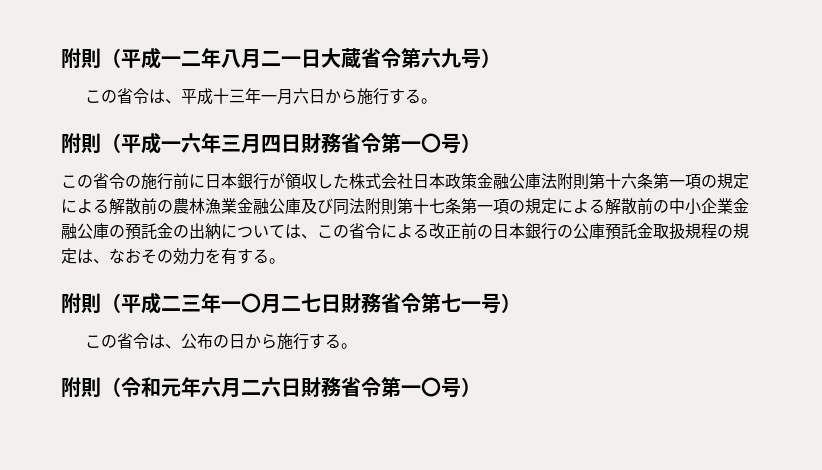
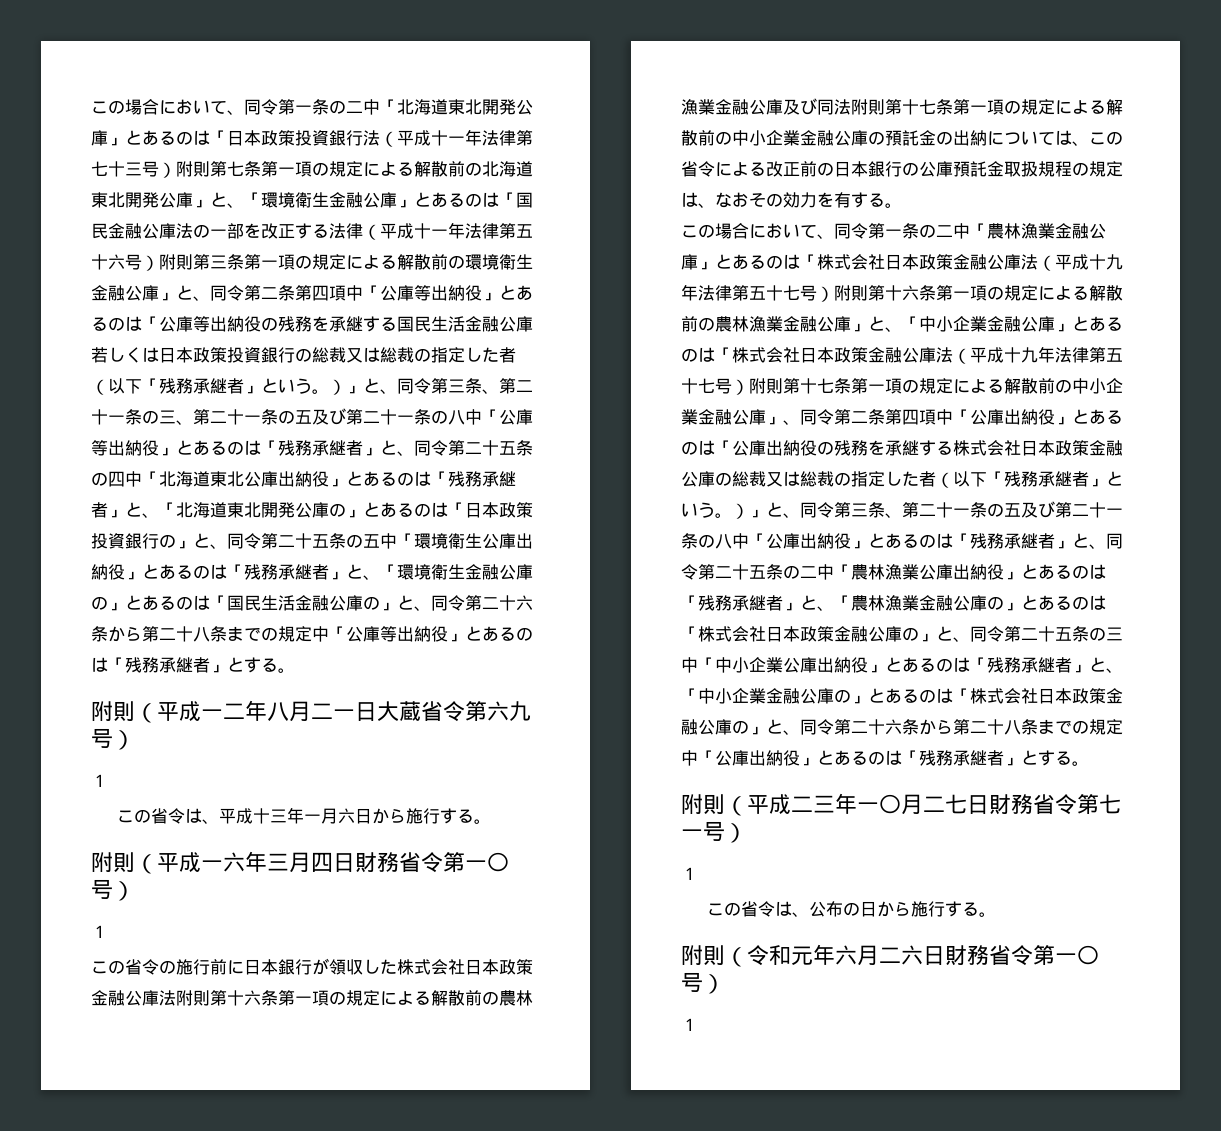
+ この場合において、同令第一条の二中「北海道東北開発公庫」とあるのは「日本政策投資銀行法（平成十一年法律第七十三号）附則第七条第一項の規定による解散前の北海道東北開発公庫」と、「環境衛生金融公庫」とあるのは「国民金融公庫法の一部を改正する法律（平成十一年法律第五十六号）附則第三条第一項の規定による解散前の環境衛生金融公庫」と、同令第二条第四項中「公庫等出納役」とあるのは「公庫等出納役の残務を承継する国民生活金融公庫若しくは日本政策投資銀行の総裁又は総裁の指定した者（以下「残務承継者」という。）」と、同令第三条、第二十一条の三、第二十一条の五及び第二十一条の八中「公庫等出納役」とあるのは「残務承継者」と、同令第二十五条の四中「北海道東北公庫出納役」とあるのは「残務承継者」と、「北海道東北開発公庫の」とあるのは「日本政策投資銀行の」と、同令第二十五条の五中「環境衛生公庫出納役」とあるのは「残務承継者」と、「環境衛生金融公庫の」とあるのは「国民生活金融公庫の」と、同令第二十六条から第二十八条までの規定中「公庫等出納役」とあるのは「残務承継者」とする。
  附則（平成一二年八月二一日大蔵省令第六九号）
+ １
  附則（平成一六年三月四日財務省令第一〇号）
+ １
+ この場合において、同令第一条の二中「農林漁業金融公庫」とあるのは「株式会社日本政策金融公庫法（平成十九年法律第五十七号）附則第十六条第一項の規定による解散前の農林漁業金融公庫」と、「中小企業金融公庫」とあるのは「株式会社日本政策金融公庫法（平成十九年法律第五十七号）附則第十七条第一項の規定による解散前の中小企業金融公庫」、同令第二条第四項中「公庫出納役」とあるのは「公庫出納役の残務を承継する株式会社日本政策金融公庫の総裁又は総裁の指定した者（以下「残務承継者」という。）」と、同令第三条、第二十一条の五及び第二十一条の八中「公庫出納役」とあるのは「残務承継者」と、同令第二十五条の二中「農林漁業公庫出納役」とあるのは「残務承継者」と、「農林漁業金融公庫の」とあるのは「株式会社日本政策金融公庫の」と、同令第二十五条の三中「中小企業公庫出納役」とあるのは「残務承継者」と、「中小企業金融公庫の」とあるのは「株式会社日本政策金融公庫の」と、同令第二十六条から第二十八条までの規定中「公庫出納役」とあるのは「残務承継者」とする。
  附則（平成二三年一〇月二七日財務省令第七一号）
+ １
  附則（令和元年六月二六日財務省令第一〇号）
+ １

